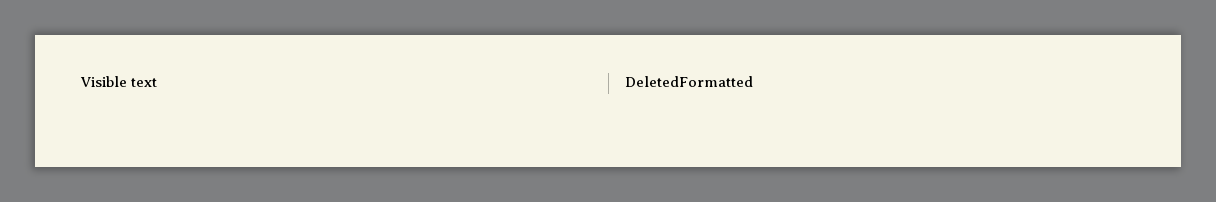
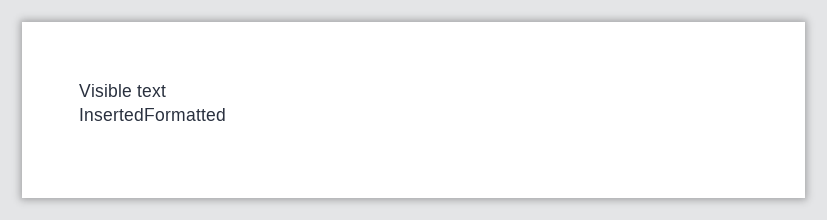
- DeletedFormatted
+ InsertedFormatted

